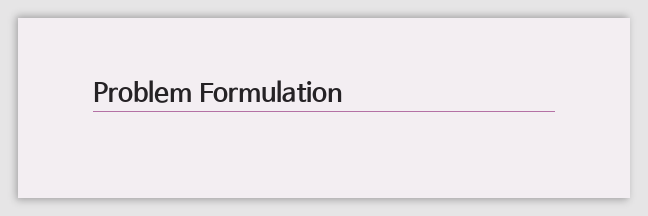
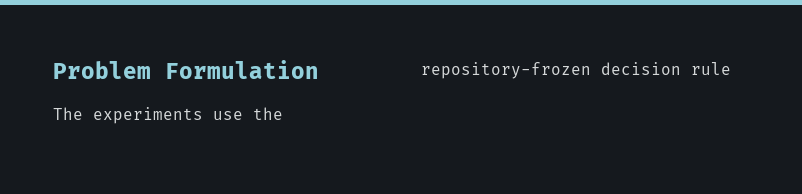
+ The experiments use the repository-frozen decision rule

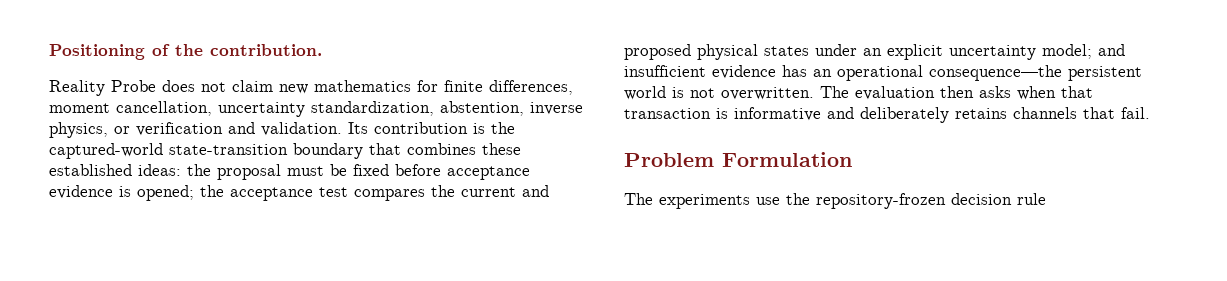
+ Positioning of the contribution.
+ Reality Probe does not claim new mathematics for finite differences, moment cancellation, uncertainty standardization, abstention, inverse physics, or verification and validation. Its contribution is the captured-world state-transition boundary that combines these established ideas: the proposal must be fixed before acceptance evidence is opened; the acceptance test compares the current and proposed physical states under an explicit uncertainty model; and insufficient evidence has an operational consequence—the persistent world is not overwritten. The evaluation then asks when that transaction is informative and deliberately retains channels that fail.

